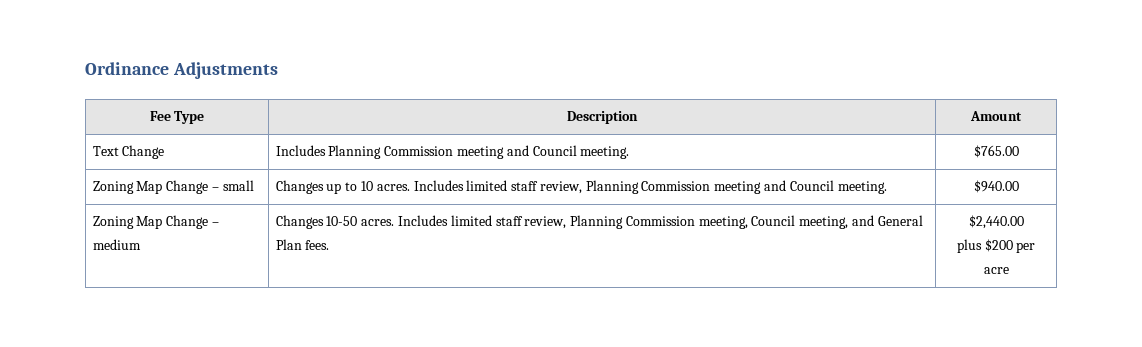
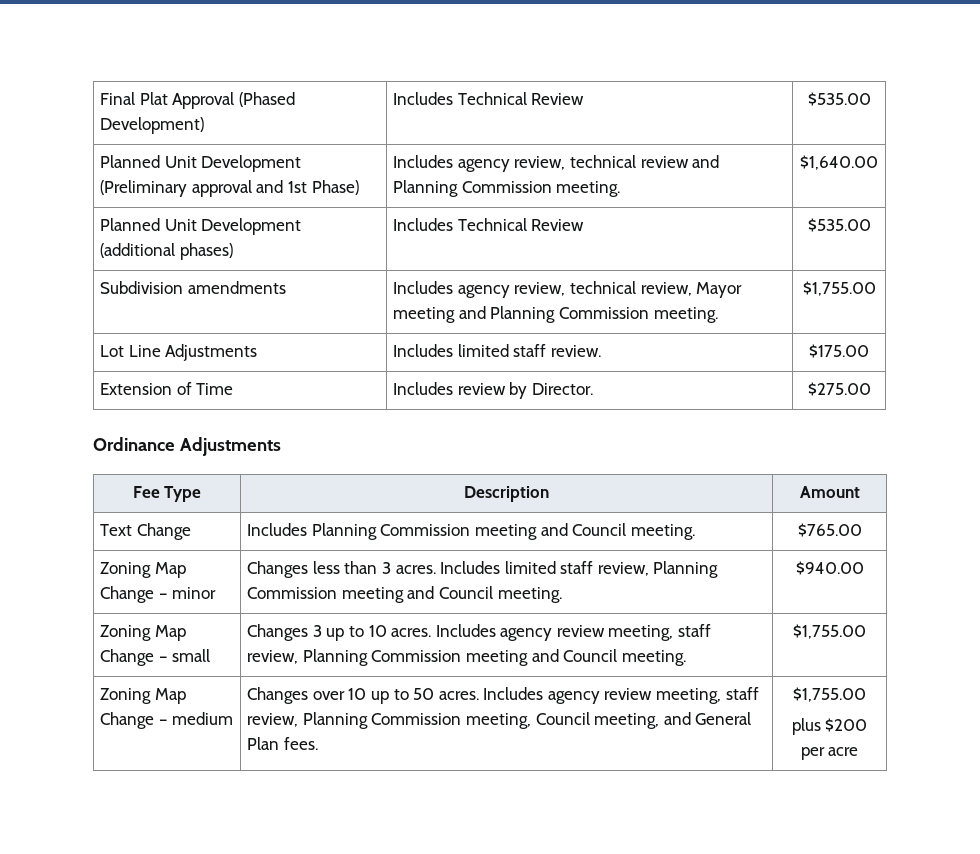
+ Final Plat Approval (Phased Development) | Includes Technical Review | $535.00
+ Planned Unit Development (Preliminary approval and 1st Phase) | Includes agency review, technical review and Planning Commission meeting. | $1,640.00
+ Planned Unit Development (additional phases) | Includes Technical Review | $535.00
+ Subdivision amendments | Includes agency review, technical review, Mayor meeting and Planning Commission meeting. | $1,755.00
+ Lot Line Adjustments | Includes limited staff review. | $175.00
+ Extension of Time | Includes review by Director. | $275.00
- Zoning Map Change – small | Changes up to 10 acres. Includes limited staff review, Planning Commission meeting and Council meeting. | $940.00
+ Zoning Map Change – minor | Changes less than 3 acres. Includes limited staff review, Planning Commission meeting and Council meeting. | $940.00
+ Zoning Map Change – small | Changes 3 up to 10 acres. Includes agency review meeting, staff review, Planning Commission meeting and Council meeting. | $1,755.00
- Zoning Map Change – medium | Changes 10-50 acres. Includes limited staff review, Planning Commission meeting, Council meeting, and General Plan fees. | $2,440.00
+ Zoning Map Change – medium | Changes over 10 up to 50 acres. Includes agency review meeting, staff review, Planning Commission meeting, Council meeting, and General Plan fees. | $1,755.00

